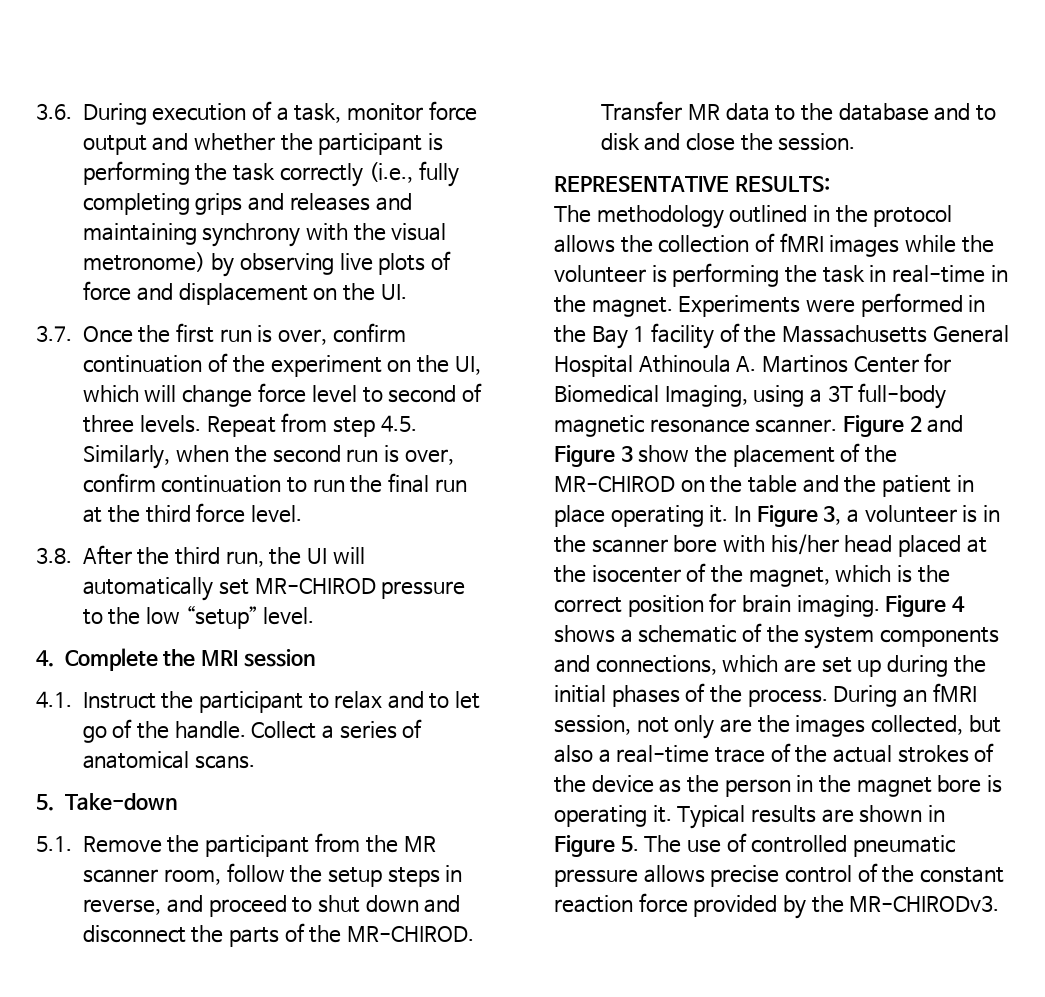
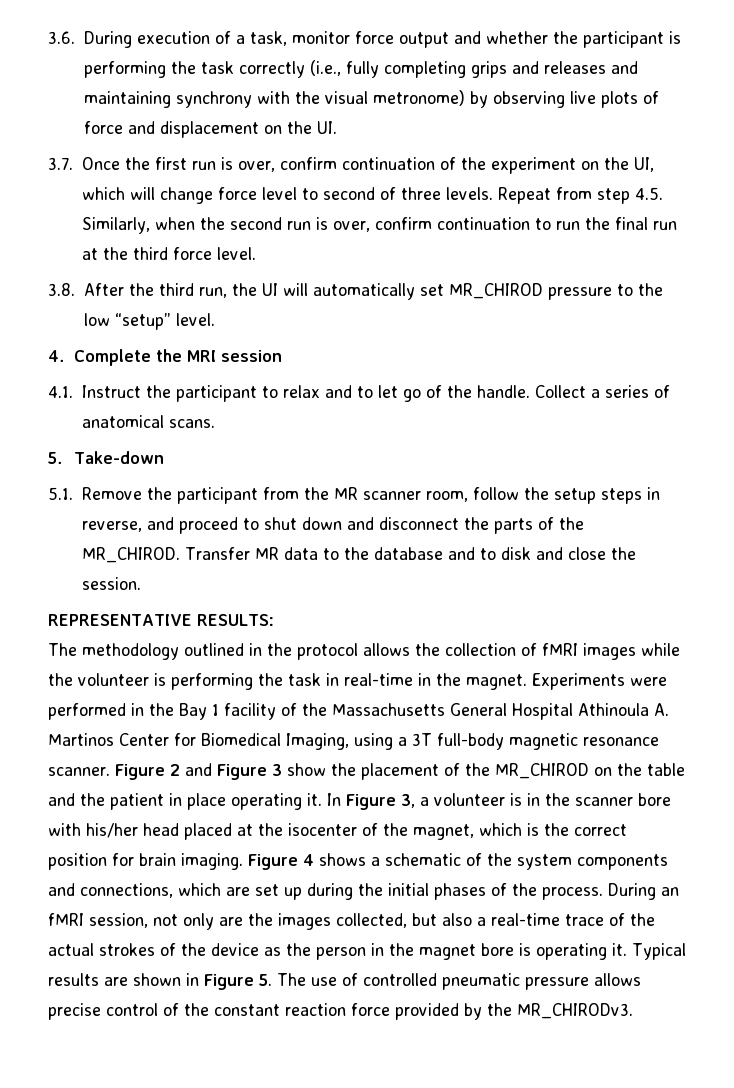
- 3.8. After the third run, the UI will automatically set MR-CHIROD pressure to the low “setup” level.
+ 3.8. After the third run, the UI will automatically set MR_CHIROD pressure to the low “setup” level.
- 5.1. Remove the participant from the MR scanner room, follow the setup steps in reverse, and proceed to shut down and disconnect the parts of the MR-CHIROD.
+ 5.1. Remove the participant from the MR scanner room, follow the setup steps in reverse, and proceed to shut down and disconnect the parts of the MR_CHIROD.
- Figure 2 and Figure 3 show the placement of the MR-CHIROD on the table and the patient in place operating it.
+ Figure 2 and Figure 3 show the placement of the MR_CHIROD on the table and the patient in place operating it.
- Typical results are shown in Figure 5. The use of controlled pneumatic pressure allows precise control of the constant reaction force provided by the MR-CHIRODv3.
+ Typical results are shown in Figure 5. The use of controlled pneumatic pressure allows precise control of the constant reaction force provided by the MR_CHIRODv3.

